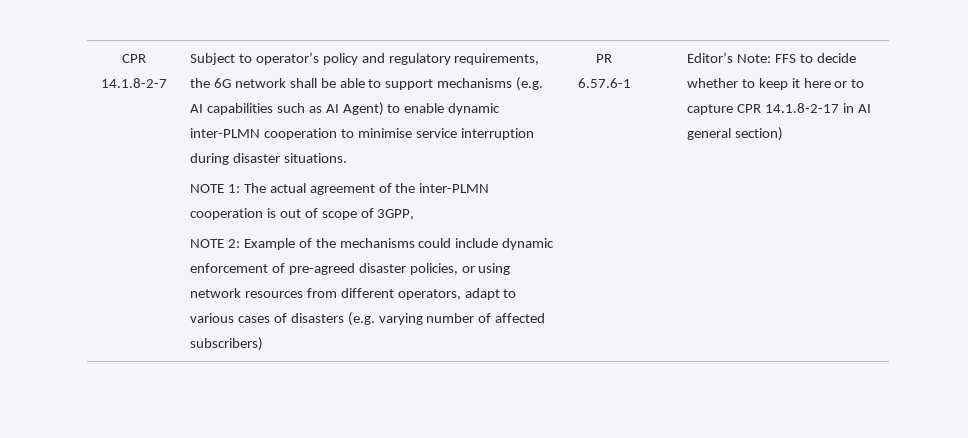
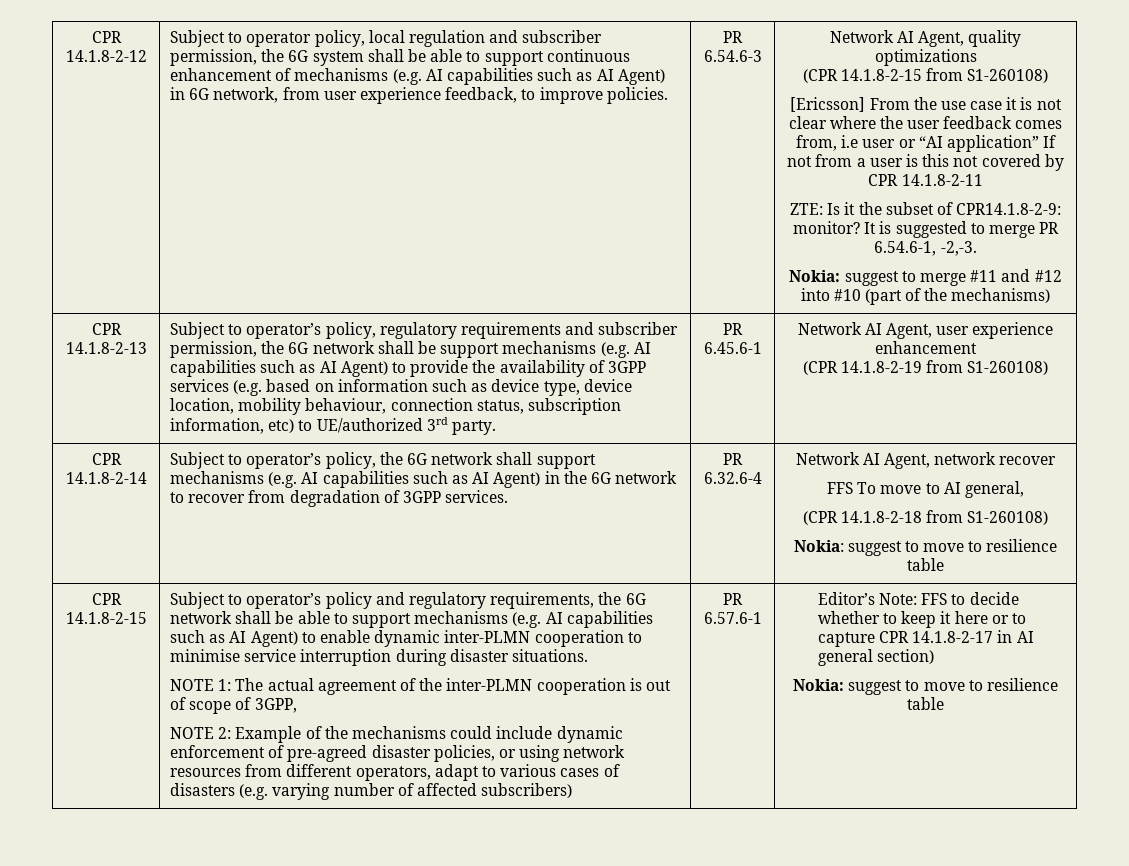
- CPR 14.1.8-2-7
+ CPR 14.1.8-2-12 | Subject to operator policy, local regulation and subscriber permission, the 6G system shall be able to support continuous enhancement of mechanisms (e.g. AI capabilities such as AI Agent) in 6G network, from user experience feedback, to improve policies. | PR 6.54.6-3 | Network AI Agent, quality optimizations
+ (CPR 14.1.8-2-15 from S1-260108)
+ [Ericsson] From the use case it is not clear where the user feedback comes from, i.e user or “AI application” If not from a user is this not covered by CPR 14.1.8-2-11
+ ZTE: Is it the subset of CPR14.1.8-2-9: monitor? It is suggested to merge PR 6.54.6-1, -2,-3.
+ Nokia: suggest to merge #11 and #12 into #10 (part of the mechanisms)
+ CPR 14.1.8-2-13 | Subject to operator’s policy, regulatory requirements and subscriber permission, the 6G network shall be support mechanisms (e.g. AI capabilities such as AI Agent) to provide the availability of 3GPP services (e.g. based on information such as device type, device location, mobility behaviour, connection status, subscription information, etc) to UE/authorized 3rd party. | PR 6.45.6-1 | Network AI Agent, user experience enhancement
+ (CPR 14.1.8-2-19 from S1-260108)
+ CPR 14.1.8-2-14 | Subject to operator’s policy, the 6G network shall support mechanisms (e.g. AI capabilities such as AI Agent) in the 6G network to recover from degradation of 3GPP services. | PR 6.32.6-4 | Network AI Agent, network recover
+ FFS To move to AI general,
+ (CPR 14.1.8-2-18 from S1-260108)
+ Nokia: suggest to move to resilience table
+ CPR 14.1.8-2-15
  Editor’s Note: FFS to decide whether to keep it here or to capture CPR 14.1.8-2-17 in AI general section)
+ Nokia: suggest to move to resilience table

